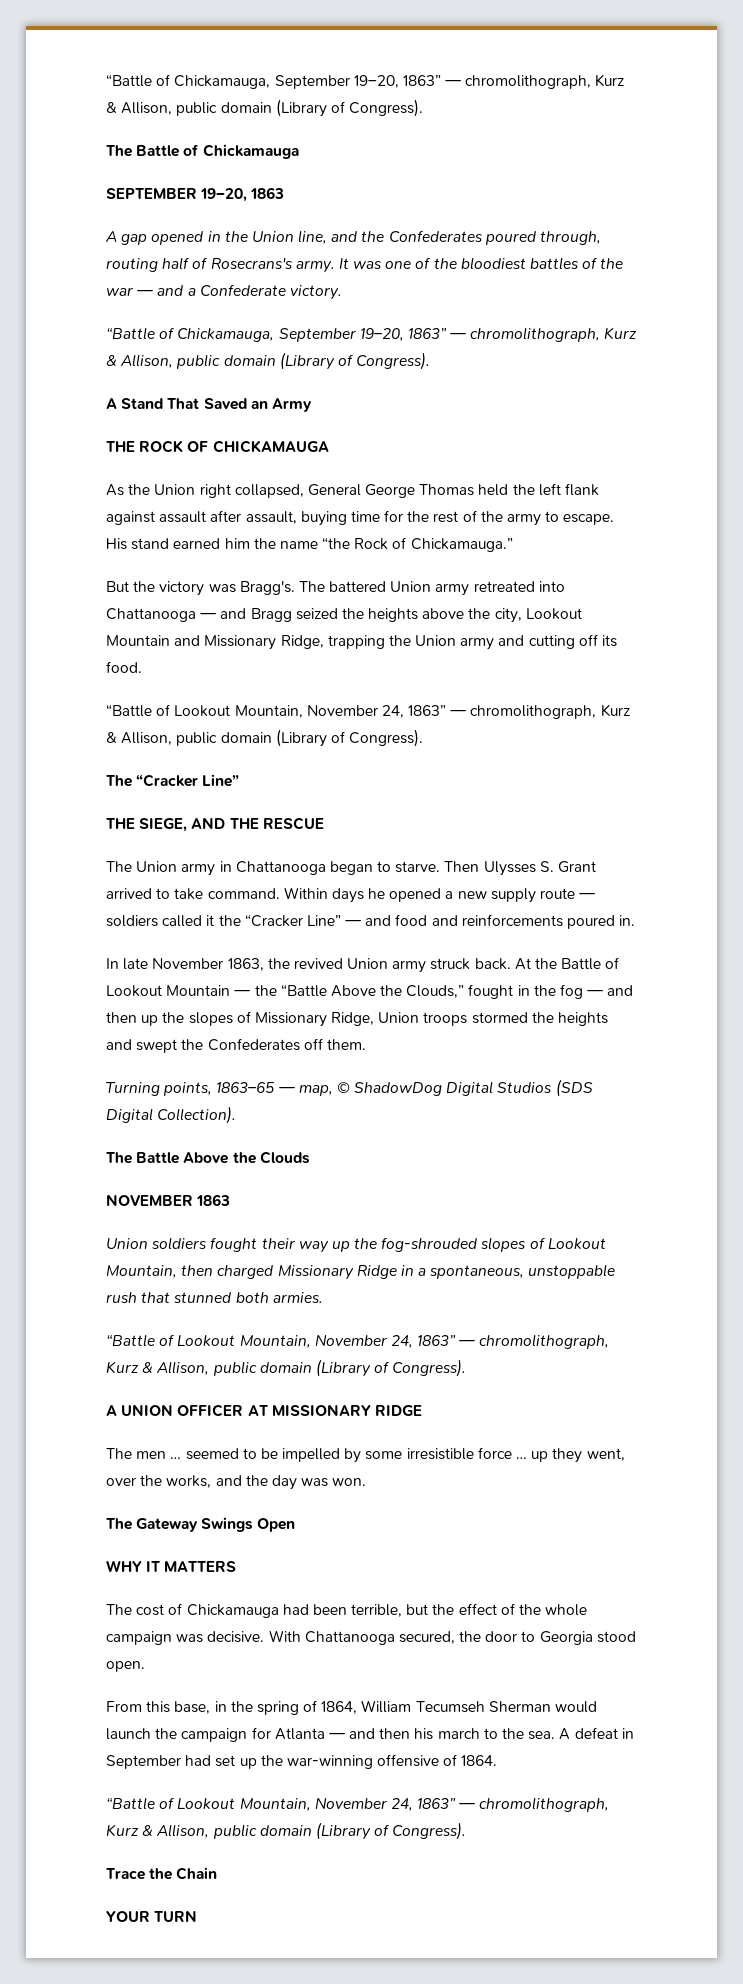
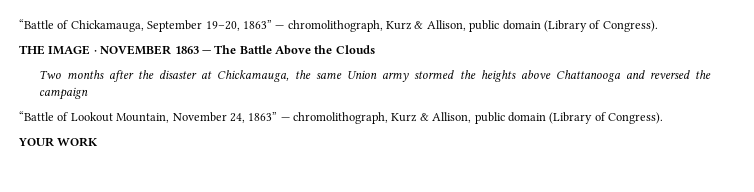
- The Battle of Chickamauga
- SEPTEMBER 19–20, 1863
- A gap opened in the Union line, and the Confederates poured through, routing half of Rosecrans's army. It was one of the bloodiest battles of the war — and a Confederate victory.
- “Battle of Chickamauga, September 19–20, 1863” — chromolithograph, Kurz & Allison, public domain (Library of Congress).
- A Stand That Saved an Army
- THE ROCK OF CHICKAMAUGA
- As the Union right collapsed, General George Thomas held the left flank against assault after assault, buying time for the rest of the army to escape. His stand earned him the name “the Rock of Chickamauga.”
- But the victory was Bragg's. The battered Union army retreated into Chattanooga — and Bragg seized the heights above the city, Lookout Mountain and Missionary Ridge, trapping the Union army and cutting off its food.
+ THE IMAGE · NOVEMBER 1863 — The Battle Above the Clouds
+ Two months after the disaster at Chickamauga, the same Union army stormed the heights above Chattanooga and reversed the campaign
- The “Cracker Line”
- THE SIEGE, AND THE RESCUE
- The Union army in Chattanooga began to starve. Then Ulysses S. Grant arrived to take command. Within days he opened a new supply route — soldiers called it the “Cracker Line” — and food and reinforcements poured in.
- In late November 1863, the revived Union army struck back. At the Battle of Lookout Mountain — the “Battle Above the Clouds,” fought in the fog — and then up the slopes of Missionary Ridge, Union troops stormed the heights and swept the Confederates off them.
- Turning points, 1863–65 — map, © ShadowDog Digital Studios (SDS Digital Collection).
- The Battle Above the Clouds
- NOVEMBER 1863
- Union soldiers fought their way up the fog-shrouded slopes of Lookout Mountain, then charged Missionary Ridge in a spontaneous, unstoppable rush that stunned both armies.
- “Battle of Lookout Mountain, November 24, 1863” — chromolithograph, Kurz & Allison, public domain (Library of Congress).
- A UNION OFFICER AT MISSIONARY RIDGE
- The men … seemed to be impelled by some irresistible force … up they went, over the works, and the day was won.
- The Gateway Swings Open
- WHY IT MATTERS
- The cost of Chickamauga had been terrible, but the effect of the whole campaign was decisive. With Chattanooga secured, the door to Georgia stood open.
- From this base, in the spring of 1864, William Tecumseh Sherman would launch the campaign for Atlanta — and then his march to the sea. A defeat in September had set up the war-winning offensive of 1864.
- “Battle of Lookout Mountain, November 24, 1863” — chromolithograph, Kurz & Allison, public domain (Library of Congress).
- Trace the Chain
- YOUR TURN
+ YOUR WORK

